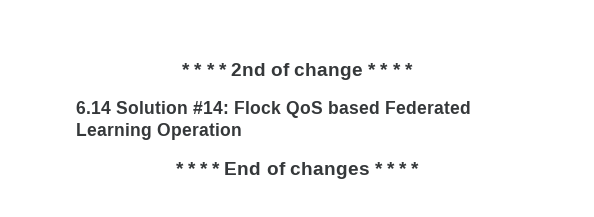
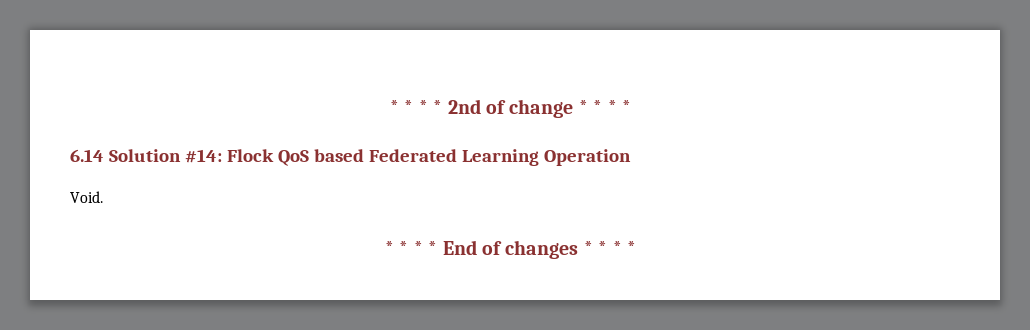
+ Void.

